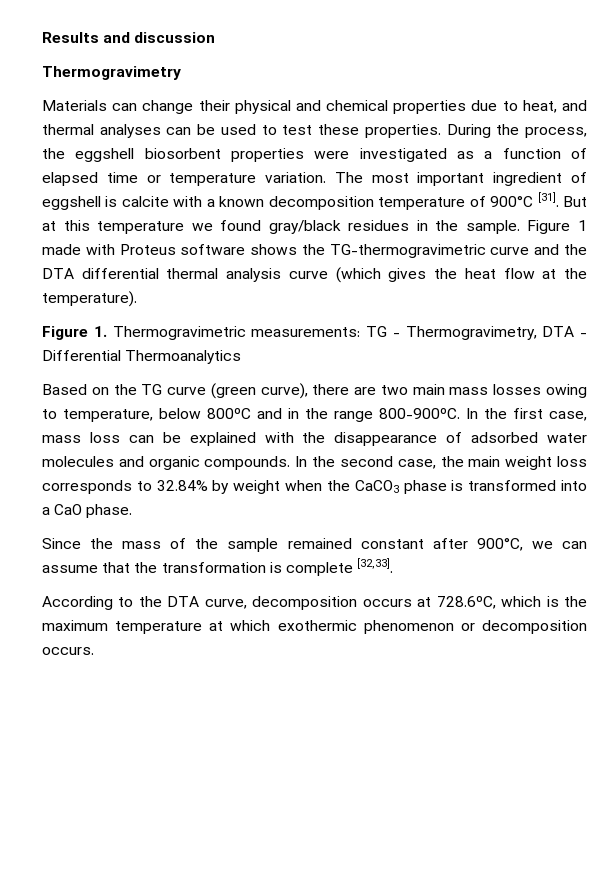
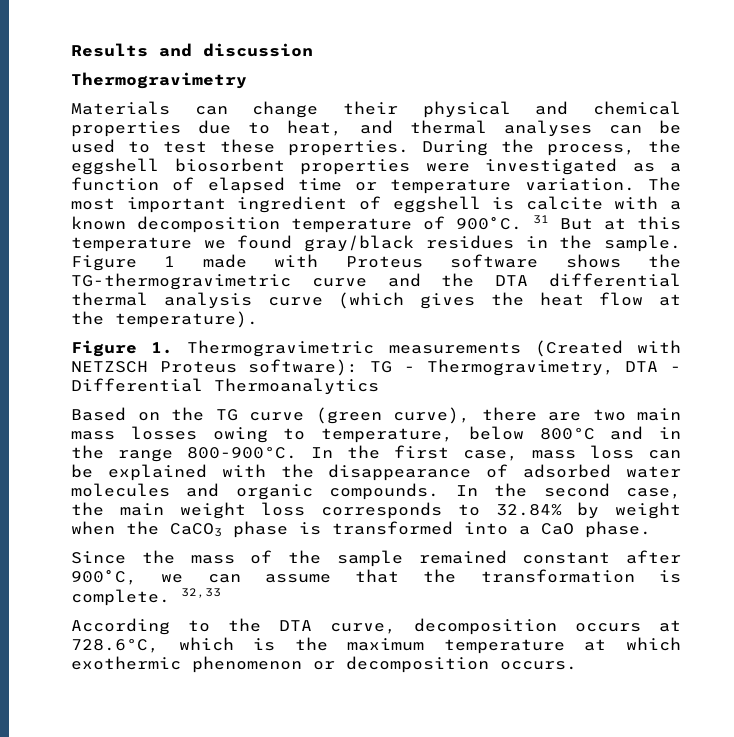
- The most important ingredient of eggshell is calcite with a known decomposition temperature of 900°C [31]. But at this temperature we found gray/black residues in the sample.
+ The most important ingredient of eggshell is calcite with a known decomposition temperature of 900°C. 31 But at this temperature we found gray/black residues in the sample.
- Figure 1. Thermogravimetric measurements: TG - Thermogravimetry, DTA - Differential Thermoanalytics
+ Figure 1. Thermogravimetric measurements (Created with NETZSCH Proteus software): TG - Thermogravimetry, DTA - Differential Thermoanalytics
- Since the mass of the sample remained constant after 900°C, we can assume that the transformation is complete [32,33].
+ Since the mass of the sample remained constant after 900°C, we can assume that the transformation is complete. 32,33

